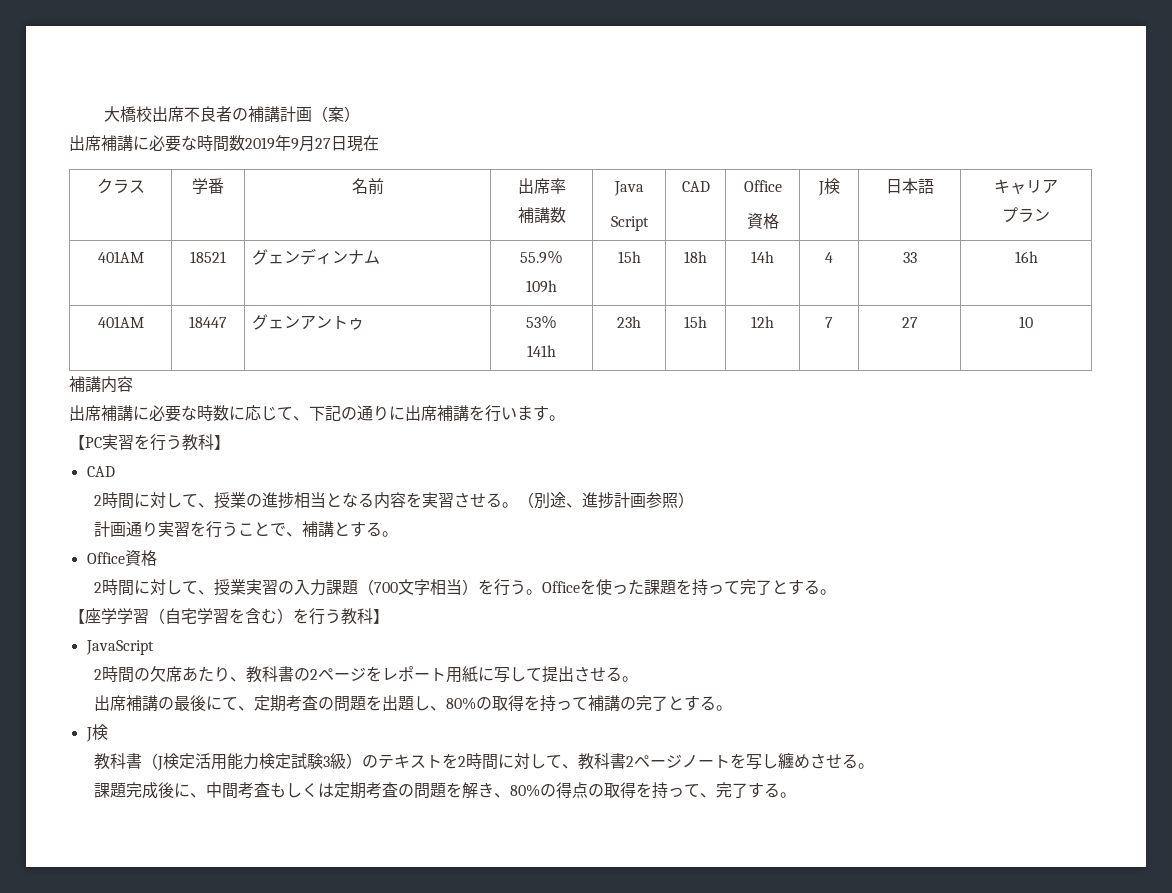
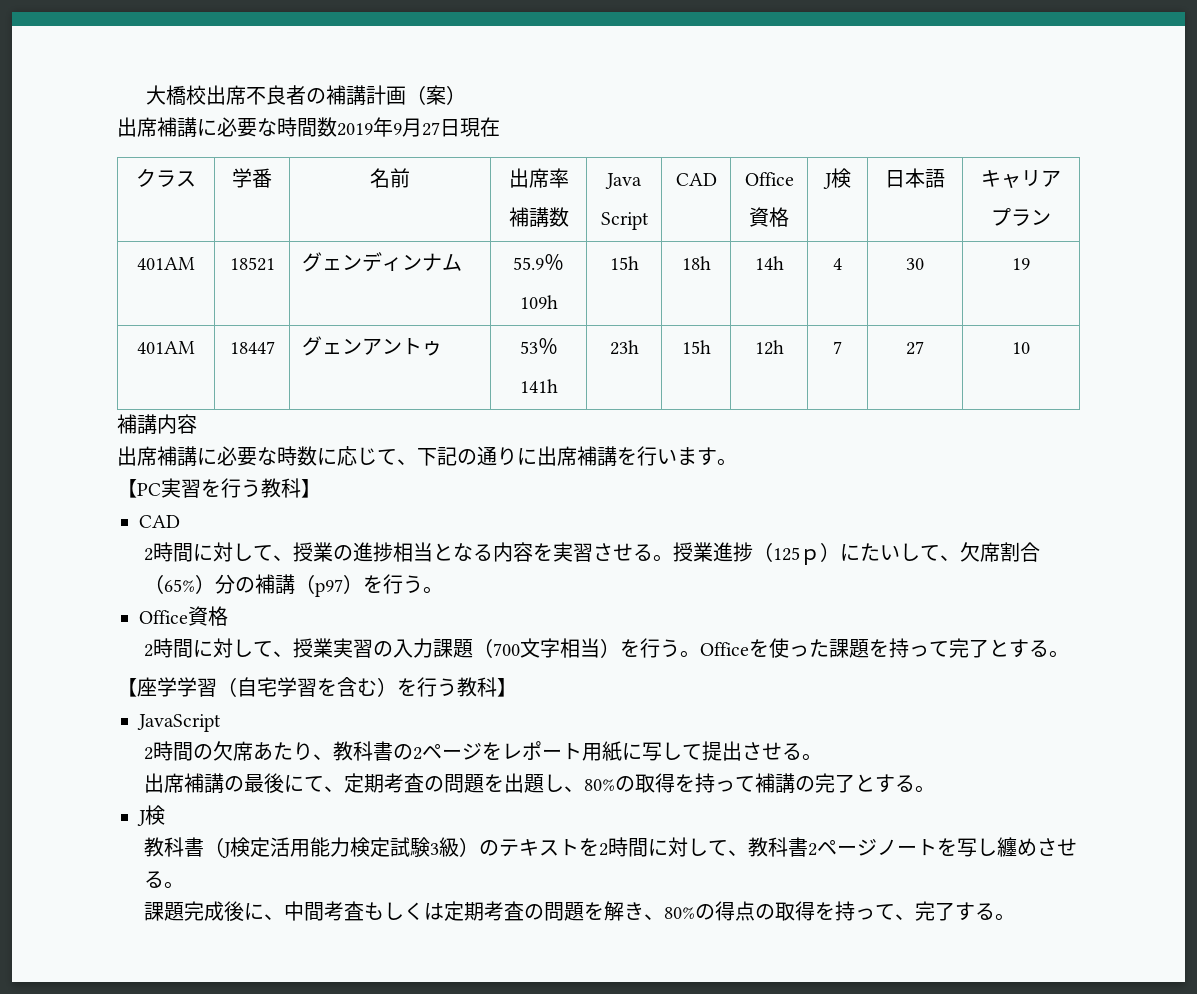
  401AM | 18521 | グェンディンナム | 55.9％
- 109h | 15h | 18h | 14h | 4 | 33 | 16h
+ 109h | 15h | 18h | 14h | 4 | 30 | 19
- （別途、進捗計画参照）
- 計画通り実習を行うことで、補講とする。
+ 授業進捗（125ｐ）にたいして、欠席割合（65%）分の補講（p97）を行う。

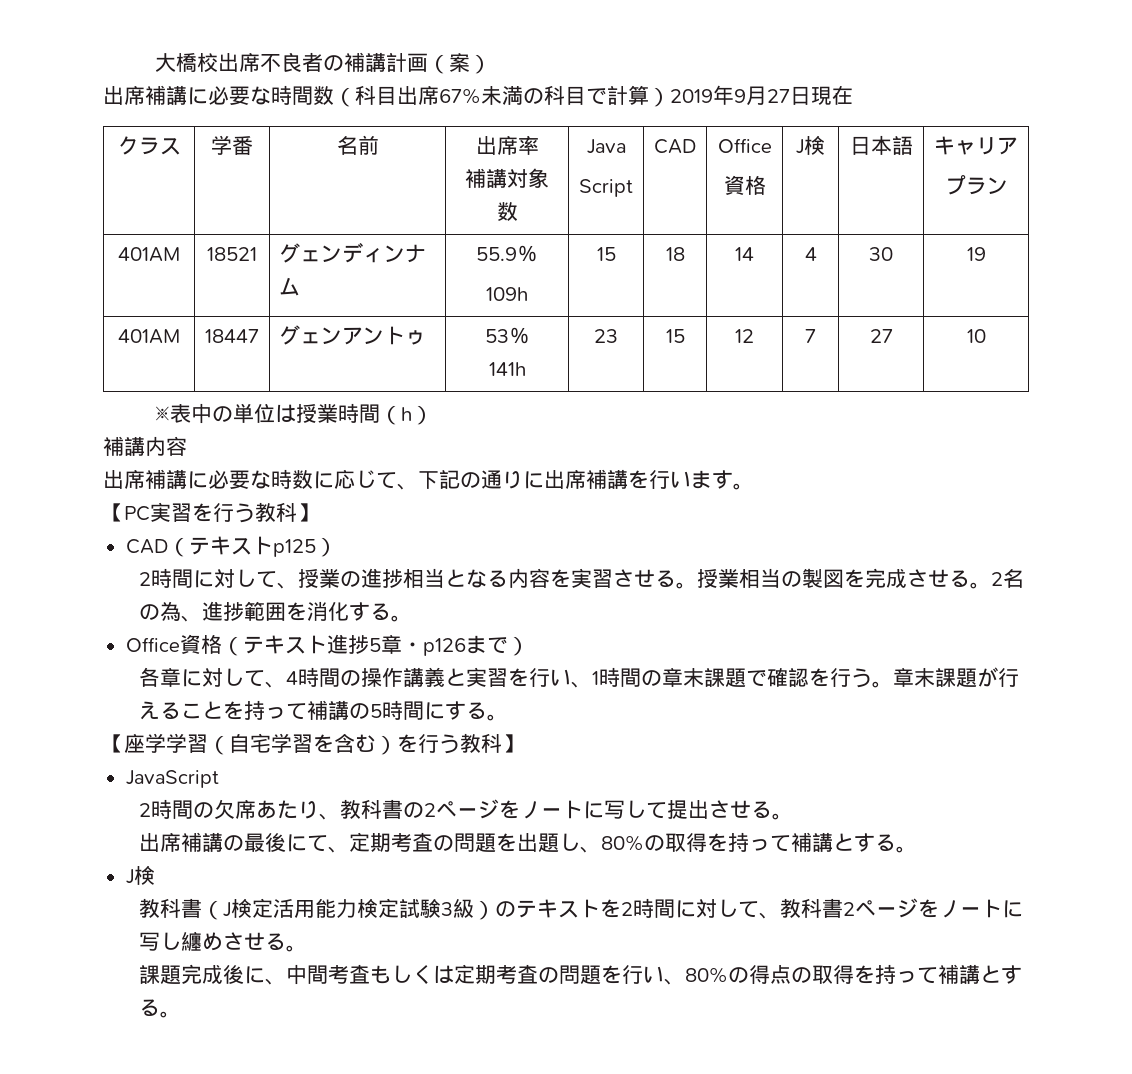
- 出席補講に必要な時間数2019年9月27日現在
+ 出席補講に必要な時間数（科目出席67%未満の科目で計算）2019年9月27日現在
  クラス | 学番 | 名前 | 出席率
- 補講数 | Java
+ 補講対象数 | Java
  401AM | 18521 | グェンディンナム | 55.9％
- 109h | 15h | 18h | 14h | 4 | 30 | 19
+ 109h | 15 | 18 | 14 | 4 | 30 | 19
  401AM | 18447 | グェンアントゥ | 53％
- 141h | 23h | 15h | 12h | 7 | 27 | 10
+ 141h | 23 | 15 | 12 | 7 | 27 | 10
+ ※表中の単位は授業時間（h）
  【PC実習を行う教科】
- CAD
+ CAD（テキストp125）
- 授業進捗（125ｐ）にたいして、欠席割合（65%）分の補講（p97）を行う。
- Office資格
- 2時間に対して、授業実習の入力課題（700文字相当）を行う。Officeを使った課題を持って完了とする。
+ 授業相当の製図を完成させる。2名の為、進捗範囲を消化する。
+ Office資格（テキスト進捗5章・p126まで）
+ 各章に対して、4時間の操作講義と実習を行い、1時間の章末課題で確認を行う。章末課題が行えることを持って補講の5時間にする。
- 2時間の欠席あたり、教科書の2ページをレポート用紙に写して提出させる。
+ 2時間の欠席あたり、教科書の2ページをノートに写して提出させる。
- 出席補講の最後にて、定期考査の問題を出題し、80%の取得を持って補講の完了とする。
+ 出席補講の最後にて、定期考査の問題を出題し、80%の取得を持って補講とする。
- 教科書（J検定活用能力検定試験3級）のテキストを2時間に対して、教科書2ページノートを写し纏めさせる。
+ 教科書（J検定活用能力検定試験3級）のテキストを2時間に対して、教科書2ページをノートに写し纏めさせる。
- 課題完成後に、中間考査もしくは定期考査の問題を解き、80%の得点の取得を持って、完了する。
+ 課題完成後に、中間考査もしくは定期考査の問題を行い、80%の得点の取得を持って補講とする。

